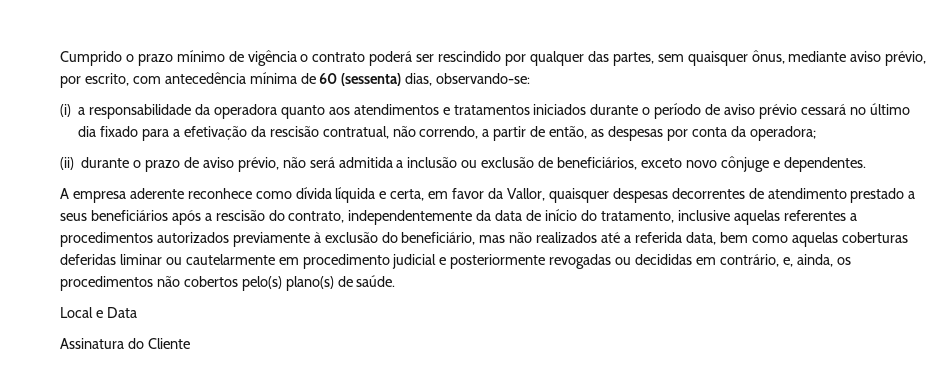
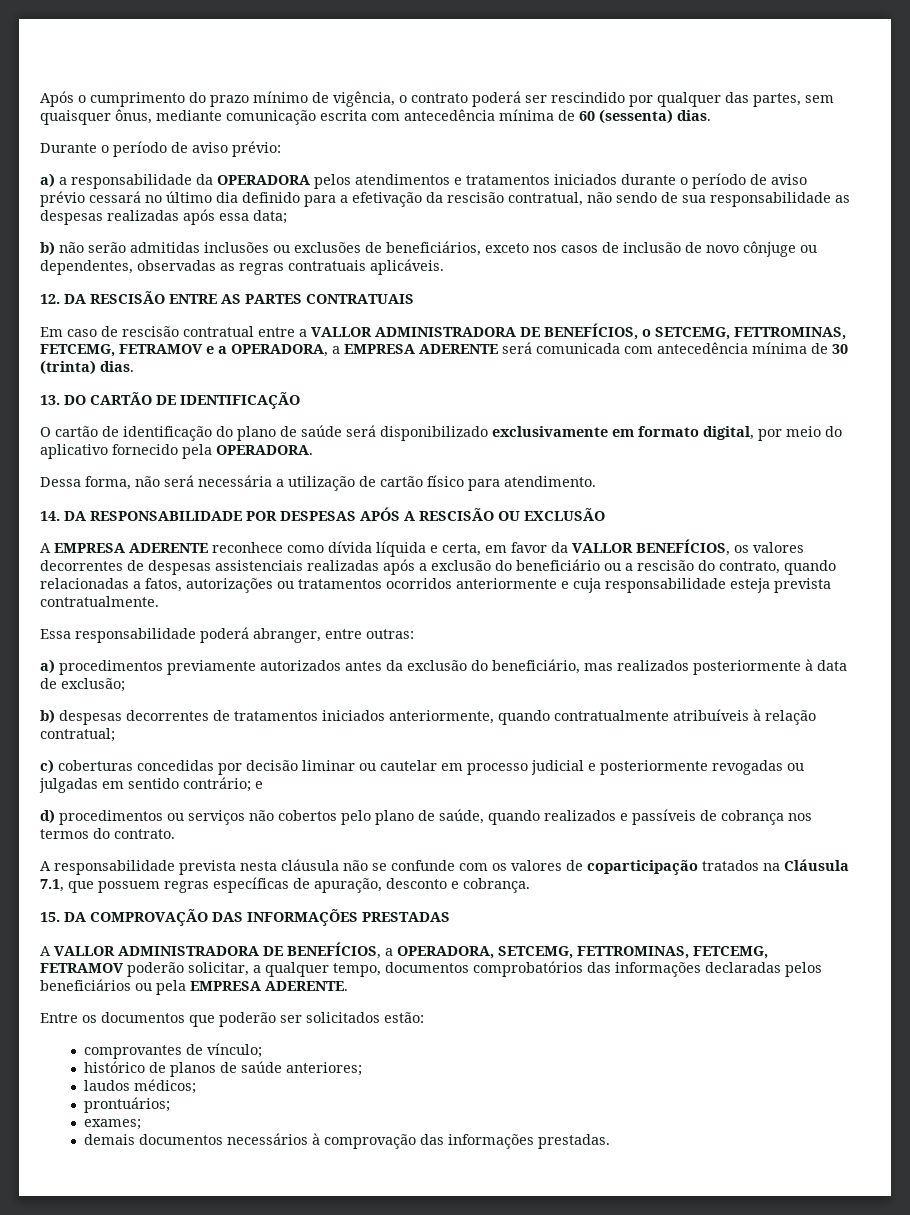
- Cumprido o prazo mínimo de vigência o contrato poderá ser rescindido por qualquer das partes, sem quaisquer ônus, mediante aviso prévio, por escrito, com antecedência mínima de 60 (sessenta) dias, observando-se:
- (i) a responsabilidade da operadora quanto aos atendimentos e tratamentos iniciados durante o período de aviso prévio cessará no último dia fixado para a efetivação da rescisão contratual, não correndo, a partir de então, as despesas por conta da operadora;
- (ii) durante o prazo de aviso prévio, não será admitida a inclusão ou exclusão de beneficiários, exceto novo cônjuge e dependentes.
- A empresa aderente reconhece como dívida líquida e certa, em favor da Vallor, quaisquer despesas decorrentes de atendimento prestado a seus beneficiários após a rescisão do contrato, independentemente da data de início do tratamento, inclusive aquelas referentes a procedimentos autorizados previamente à exclusão do beneficiário, mas não realizados até a referida data, bem como aquelas coberturas deferidas liminar ou cautelarmente em procedimento judicial e posteriormente revogadas ou decididas em contrário, e, ainda, os procedimentos não cobertos pelo(s) plano(s) de saúde.
- Local e Data
- Assinatura do Cliente
+ Após o cumprimento do prazo mínimo de vigência, o contrato poderá ser rescindido por qualquer das partes, sem quaisquer ônus, mediante comunicação escrita com antecedência mínima de 60 (sessenta) dias.
+ Durante o período de aviso prévio:
+ a) a responsabilidade da OPERADORA pelos atendimentos e tratamentos iniciados durante o período de aviso prévio cessará no último dia definido para a efetivação da rescisão contratual, não sendo de sua responsabilidade as despesas realizadas após essa data;
+ b) não serão admitidas inclusões ou exclusões de beneficiários, exceto nos casos de inclusão de novo cônjuge ou dependentes, observadas as regras contratuais aplicáveis.
+ 12. DA RESCISÃO ENTRE AS PARTES CONTRATUAIS
+ Em caso de rescisão contratual entre a VALLOR ADMINISTRADORA DE BENEFÍCIOS, o SETCEMG, FETTROMINAS, FETCEMG, FETRAMOV e a OPERADORA, a EMPRESA ADERENTE será comunicada com antecedência mínima de 30 (trinta) dias.
+ 13. DO CARTÃO DE IDENTIFICAÇÃO
+ O cartão de identificação do plano de saúde será disponibilizado exclusivamente em formato digital, por meio do aplicativo fornecido pela OPERADORA.
+ Dessa forma, não será necessária a utilização de cartão físico para atendimento.
+ 14. DA RESPONSABILIDADE POR DESPESAS APÓS A RESCISÃO OU EXCLUSÃO
+ A EMPRESA ADERENTE reconhece como dívida líquida e certa, em favor da VALLOR BENEFÍCIOS, os valores decorrentes de despesas assistenciais realizadas após a exclusão do beneficiário ou a rescisão do contrato, quando relacionadas a fatos, autorizações ou tratamentos ocorridos anteriormente e cuja responsabilidade esteja prevista contratualmente.
+ Essa responsabilidade poderá abranger, entre outras:
+ a) procedimentos previamente autorizados antes da exclusão do beneficiário, mas realizados posteriormente à data de exclusão;
+ b) despesas decorrentes de tratamentos iniciados anteriormente, quando contratualmente atribuíveis à relação contratual;
+ c) coberturas concedidas por decisão liminar ou cautelar em processo judicial e posteriormente revogadas ou julgadas em sentido contrário; e
+ d) procedimentos ou serviços não cobertos pelo plano de saúde, quando realizados e passíveis de cobrança nos termos do contrato.
+ A responsabilidade prevista nesta cláusula não se confunde com os valores de coparticipação tratados na Cláusula 7.1, que possuem regras específicas de apuração, desconto e cobrança.
+ 15. DA COMPROVAÇÃO DAS INFORMAÇÕES PRESTADAS
+ A VALLOR ADMINISTRADORA DE BENEFÍCIOS, a OPERADORA, SETCEMG, FETTROMINAS, FETCEMG, FETRAMOV poderão solicitar, a qualquer tempo, documentos comprobatórios das informações declaradas pelos beneficiários ou pela EMPRESA ADERENTE.
+ Entre os documentos que poderão ser solicitados estão:
+ comprovantes de vínculo;
+ histórico de planos de saúde anteriores;
+ laudos médicos;
+ prontuários;
+ exames;
+ demais documentos necessários à comprovação das informações prestadas.

